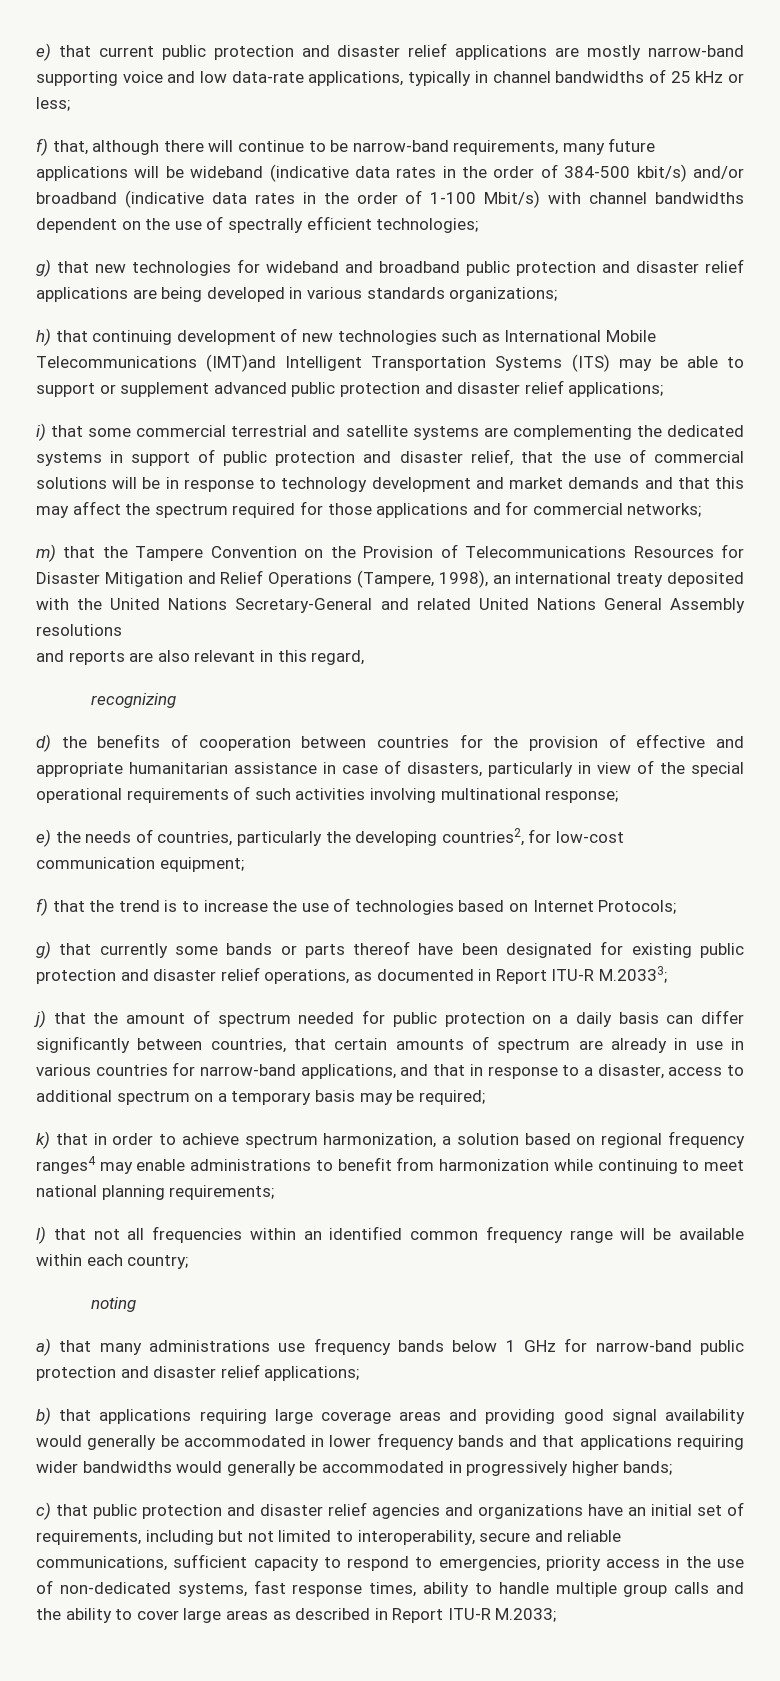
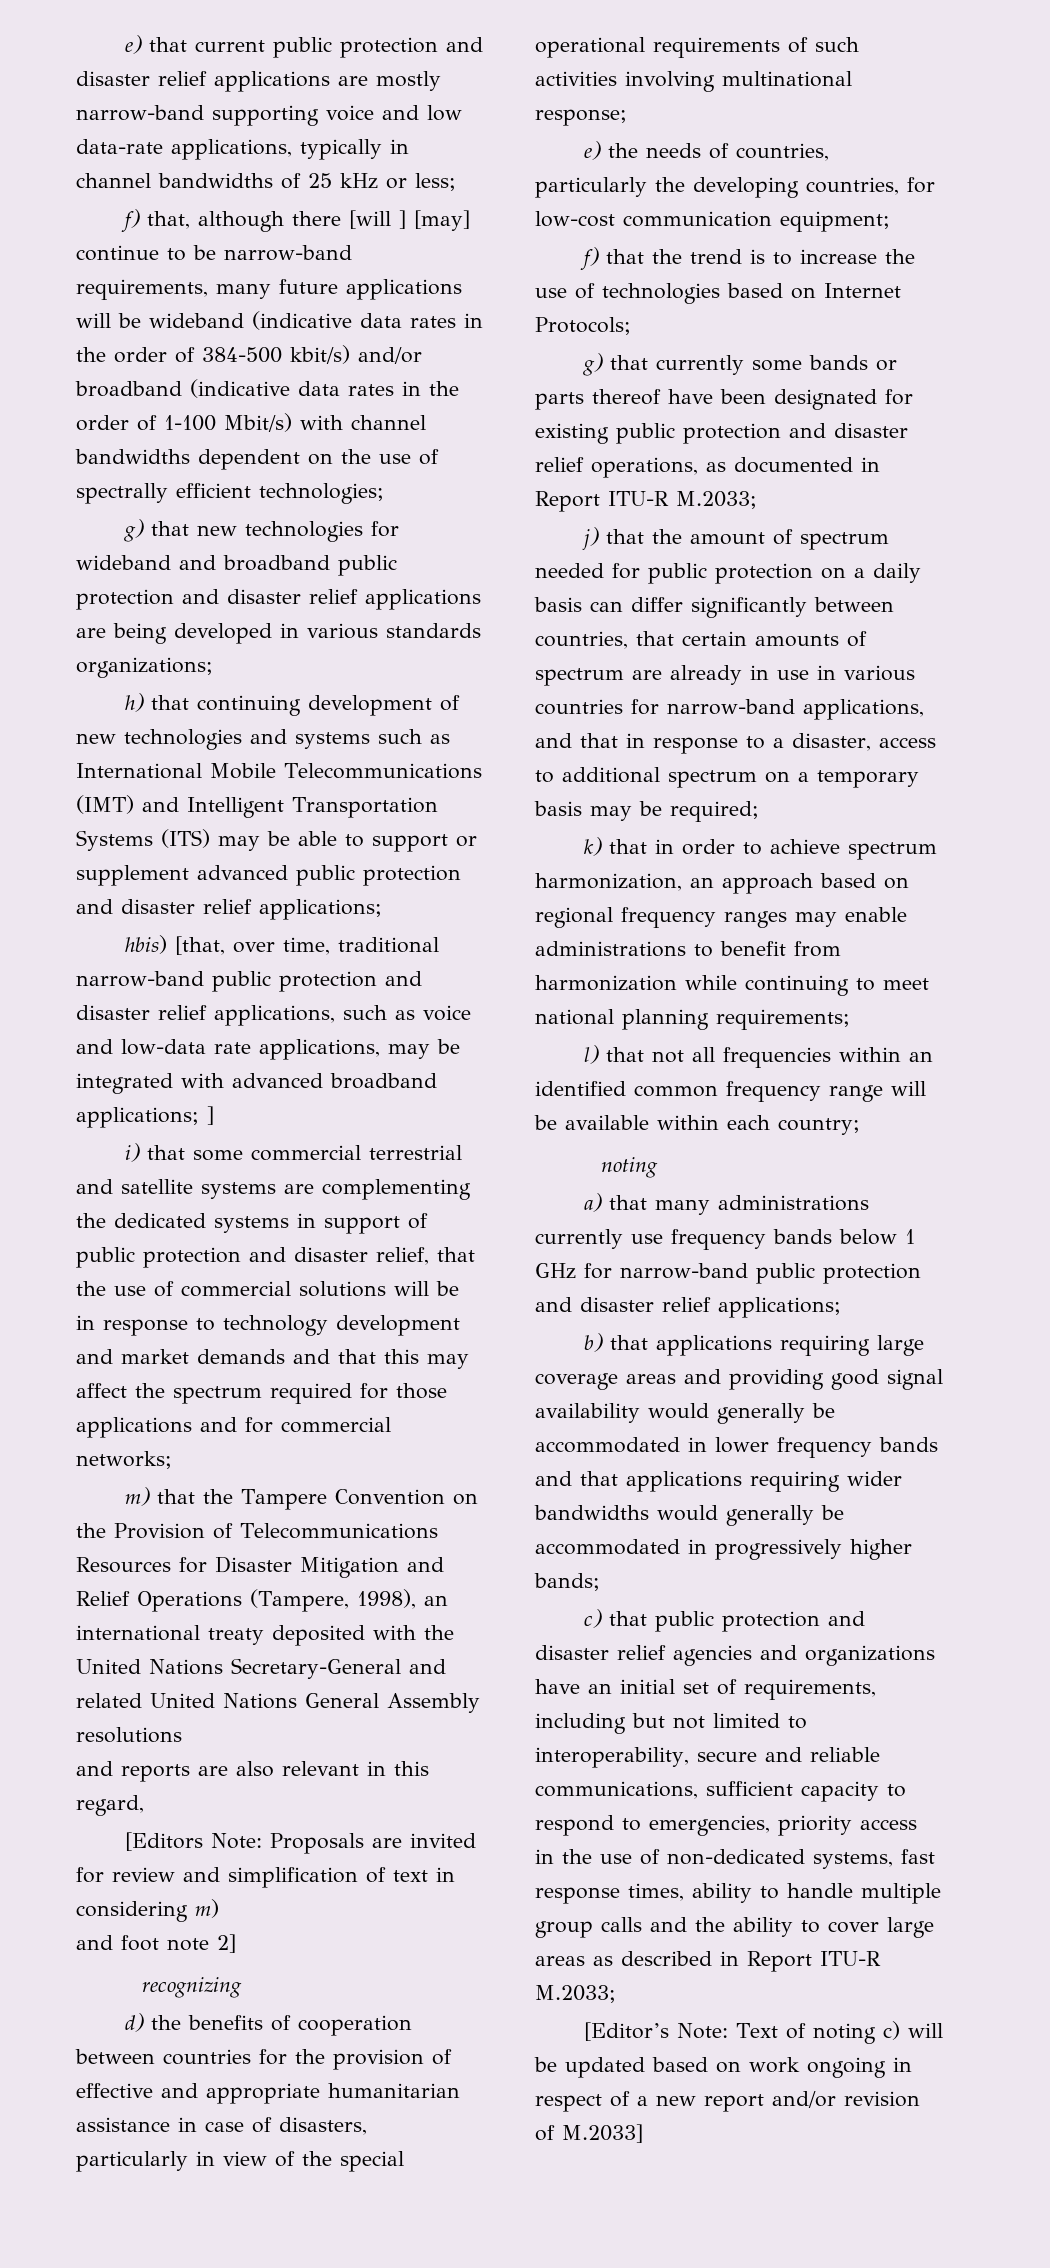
- f) that, although there will continue to be narrow-band requirements, many future applications will be wideband (indicative data rates in the order of 384-500 kbit/s) and/or broadband (indicative data rates in the order of 1-100 Mbit/s) with channel bandwidths dependent on the use of spectrally efficient technologies;
+ f) that, although there [will ] [may] continue to be narrow-band requirements, many future applications will be wideband (indicative data rates in the order of 384-500 kbit/s) and/or broadband (indicative data rates in the order of 1-100 Mbit/s) with channel bandwidths dependent on the use of spectrally efficient technologies;
- h) that continuing development of new technologies such as International Mobile Telecommunications (IMT)and Intelligent Transportation Systems (ITS) may be able to support or supplement advanced public protection and disaster relief applications;
+ h) that continuing development of new technologies and systems such as International Mobile Telecommunications (IMT) and Intelligent Transportation Systems (ITS) may be able to support or supplement advanced public protection and disaster relief applications;
+ hbis) [that, over time, traditional narrow-band public protection and disaster relief applications, such as voice and low-data rate applications, may be integrated with advanced broadband applications; ]
+ [Editors Note: Proposals are invited for review and simplification of text in considering m)
+ and foot note 2]
- e) the needs of countries, particularly the developing countries2, for low-cost communication equipment;
+ e) the needs of countries, particularly the developing countries, for low-cost communication equipment;
- g) that currently some bands or parts thereof have been designated for existing public protection and disaster relief operations, as documented in Report ITU-R M.20333;
+ g) that currently some bands or parts thereof have been designated for existing public protection and disaster relief operations, as documented in Report ITU-R M.2033;
- k) that in order to achieve spectrum harmonization, a solution based on regional frequency ranges4 may enable administrations to benefit from harmonization while continuing to meet national planning requirements;
+ k) that in order to achieve spectrum harmonization, an approach based on regional frequency ranges may enable administrations to benefit from harmonization while continuing to meet national planning requirements;
- a) that many administrations use frequency bands below 1 GHz for narrow-band public protection and disaster relief applications;
+ a) that many administrations currently use frequency bands below 1 GHz for narrow-band public protection and disaster relief applications;
+ [Editor’s Note: Text of noting c) will be updated based on work ongoing in respect of a new report and/or revision of M.2033]

